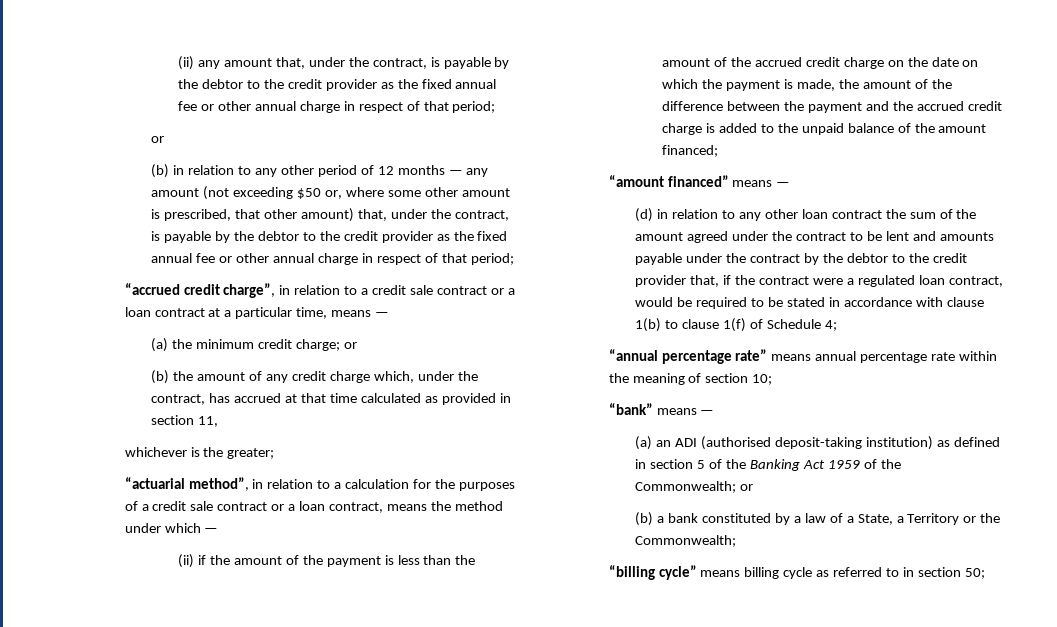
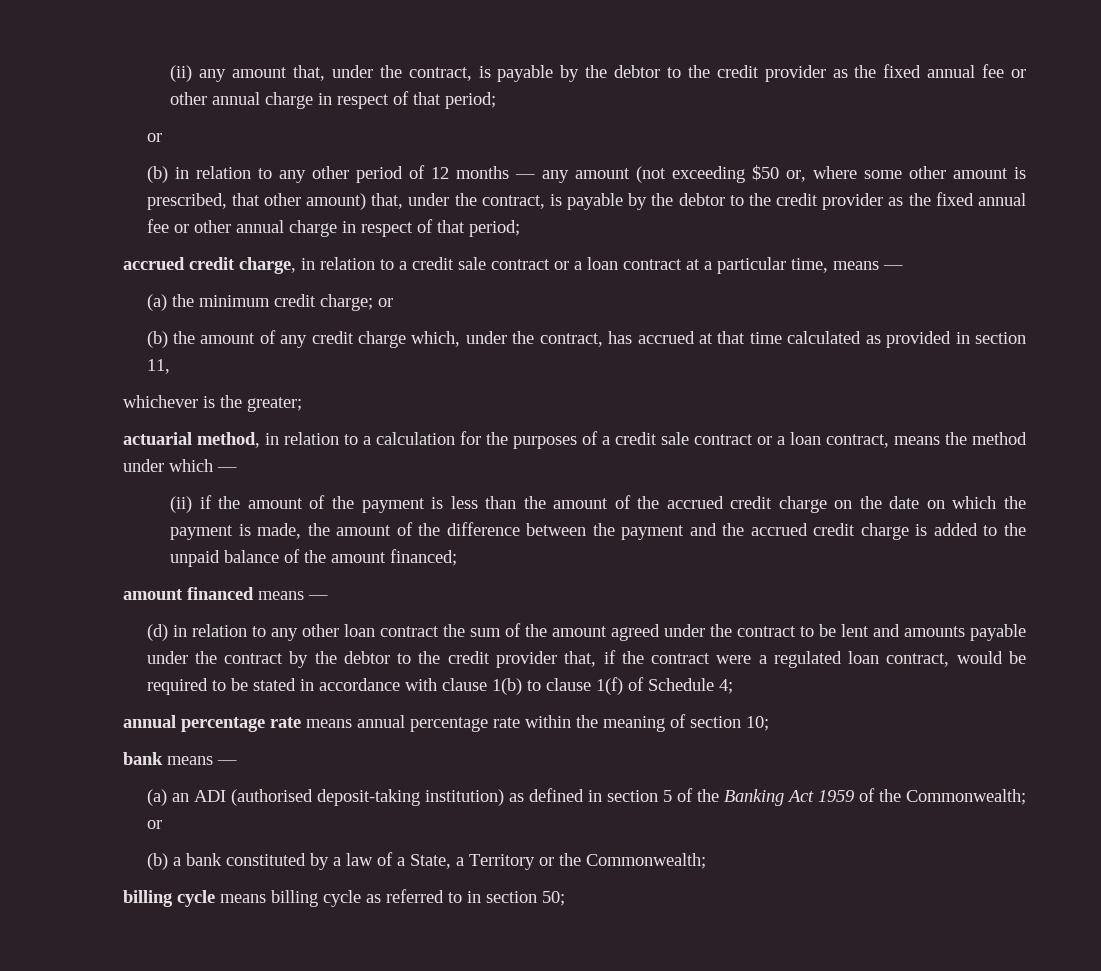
- “accrued credit charge”, in relation to a credit sale contract or a loan contract at a particular time, means —
+ accrued credit charge, in relation to a credit sale contract or a loan contract at a particular time, means —
- “actuarial method”, in relation to a calculation for the purposes of a credit sale contract or a loan contract, means the method under which —
+ actuarial method, in relation to a calculation for the purposes of a credit sale contract or a loan contract, means the method under which —
- “amount financed” means —
+ amount financed means —
- “annual percentage rate” means annual percentage rate within the meaning of section 10;
+ annual percentage rate means annual percentage rate within the meaning of section 10;
- “bank” means —
+ bank means —
- “billing cycle” means billing cycle as referred to in section 50;
+ billing cycle means billing cycle as referred to in section 50;

